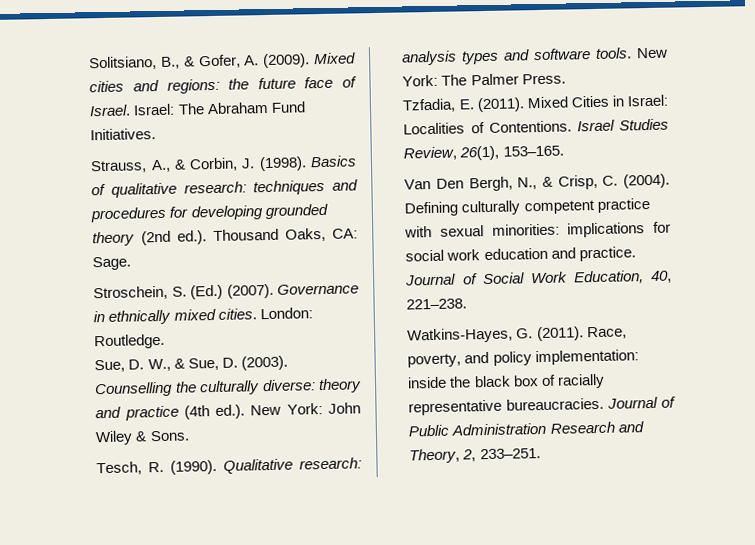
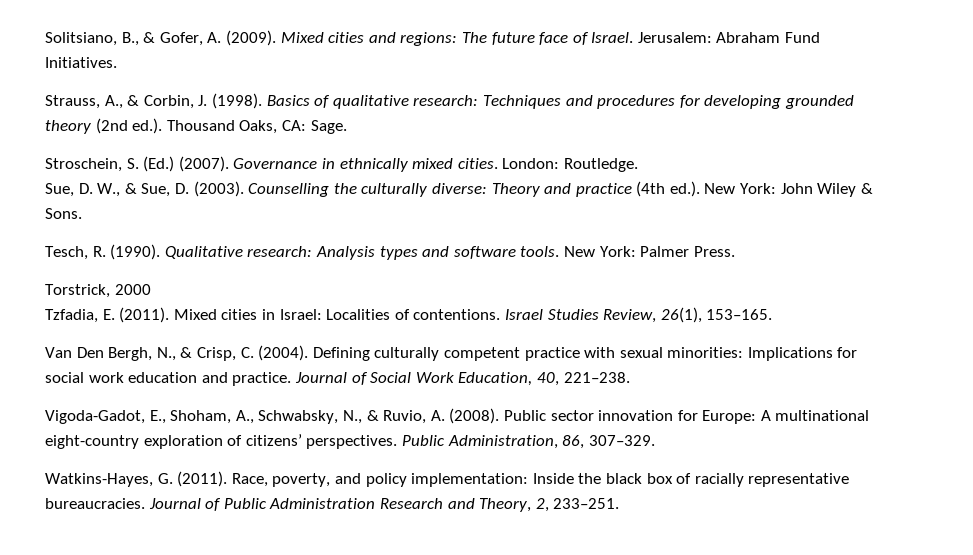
- Mixed cities and regions: the future face of Israel.
+ Mixed cities and regions: The future face of Israel.
- Israel: The Abraham Fund Initiatives.
+ Jerusalem: Abraham Fund Initiatives.
- Basics of qualitative research: techniques and procedures for developing grounded theory (2nd ed.). Thousand Oaks, CA: Sage.
+ Basics of qualitative research: Techniques and procedures for developing grounded theory (2nd ed.). Thousand Oaks, CA: Sage.
- Counselling the culturally diverse: theory and practice (4th ed.). New York: John Wiley & Sons.
+ Counselling the culturally diverse: Theory and practice (4th ed.). New York: John Wiley & Sons.
- Qualitative research: analysis types and software tools.
+ Qualitative research: Analysis types and software tools.
- New York: The Palmer Press.
+ New York: Palmer Press.
+ Torstrick, 2000
- Mixed Cities in Israel: Localities of Contentions.
+ Mixed cities in Israel: Localities of contentions.
- Defining culturally competent practice with sexual minorities: implications for social work education and practice.
+ Defining culturally competent practice with sexual minorities: Implications for social work education and practice.
+ Vigoda-Gadot, E., Shoham, A., Schwabsky, N., & Ruvio, A. (2008). Public sector innovation for Europe: A multinational eight-country exploration of citizens’ perspectives. Public Administration, 86, 307–329.
- Race, poverty, and policy implementation: inside the black box of racially representative bureaucracies.
+ Race, poverty, and policy implementation: Inside the black box of racially representative bureaucracies.

